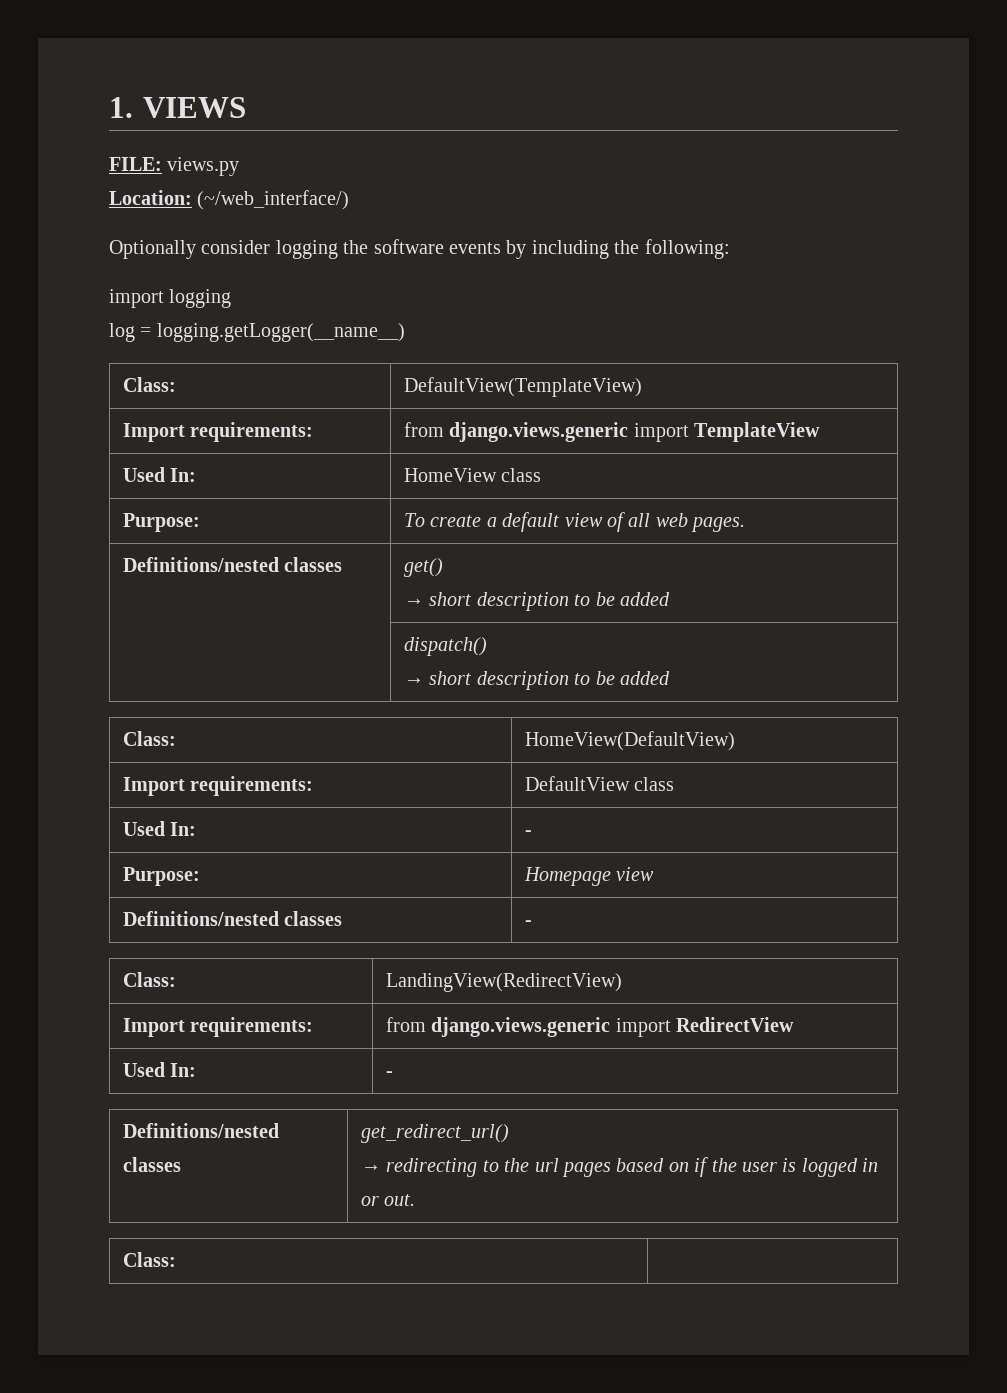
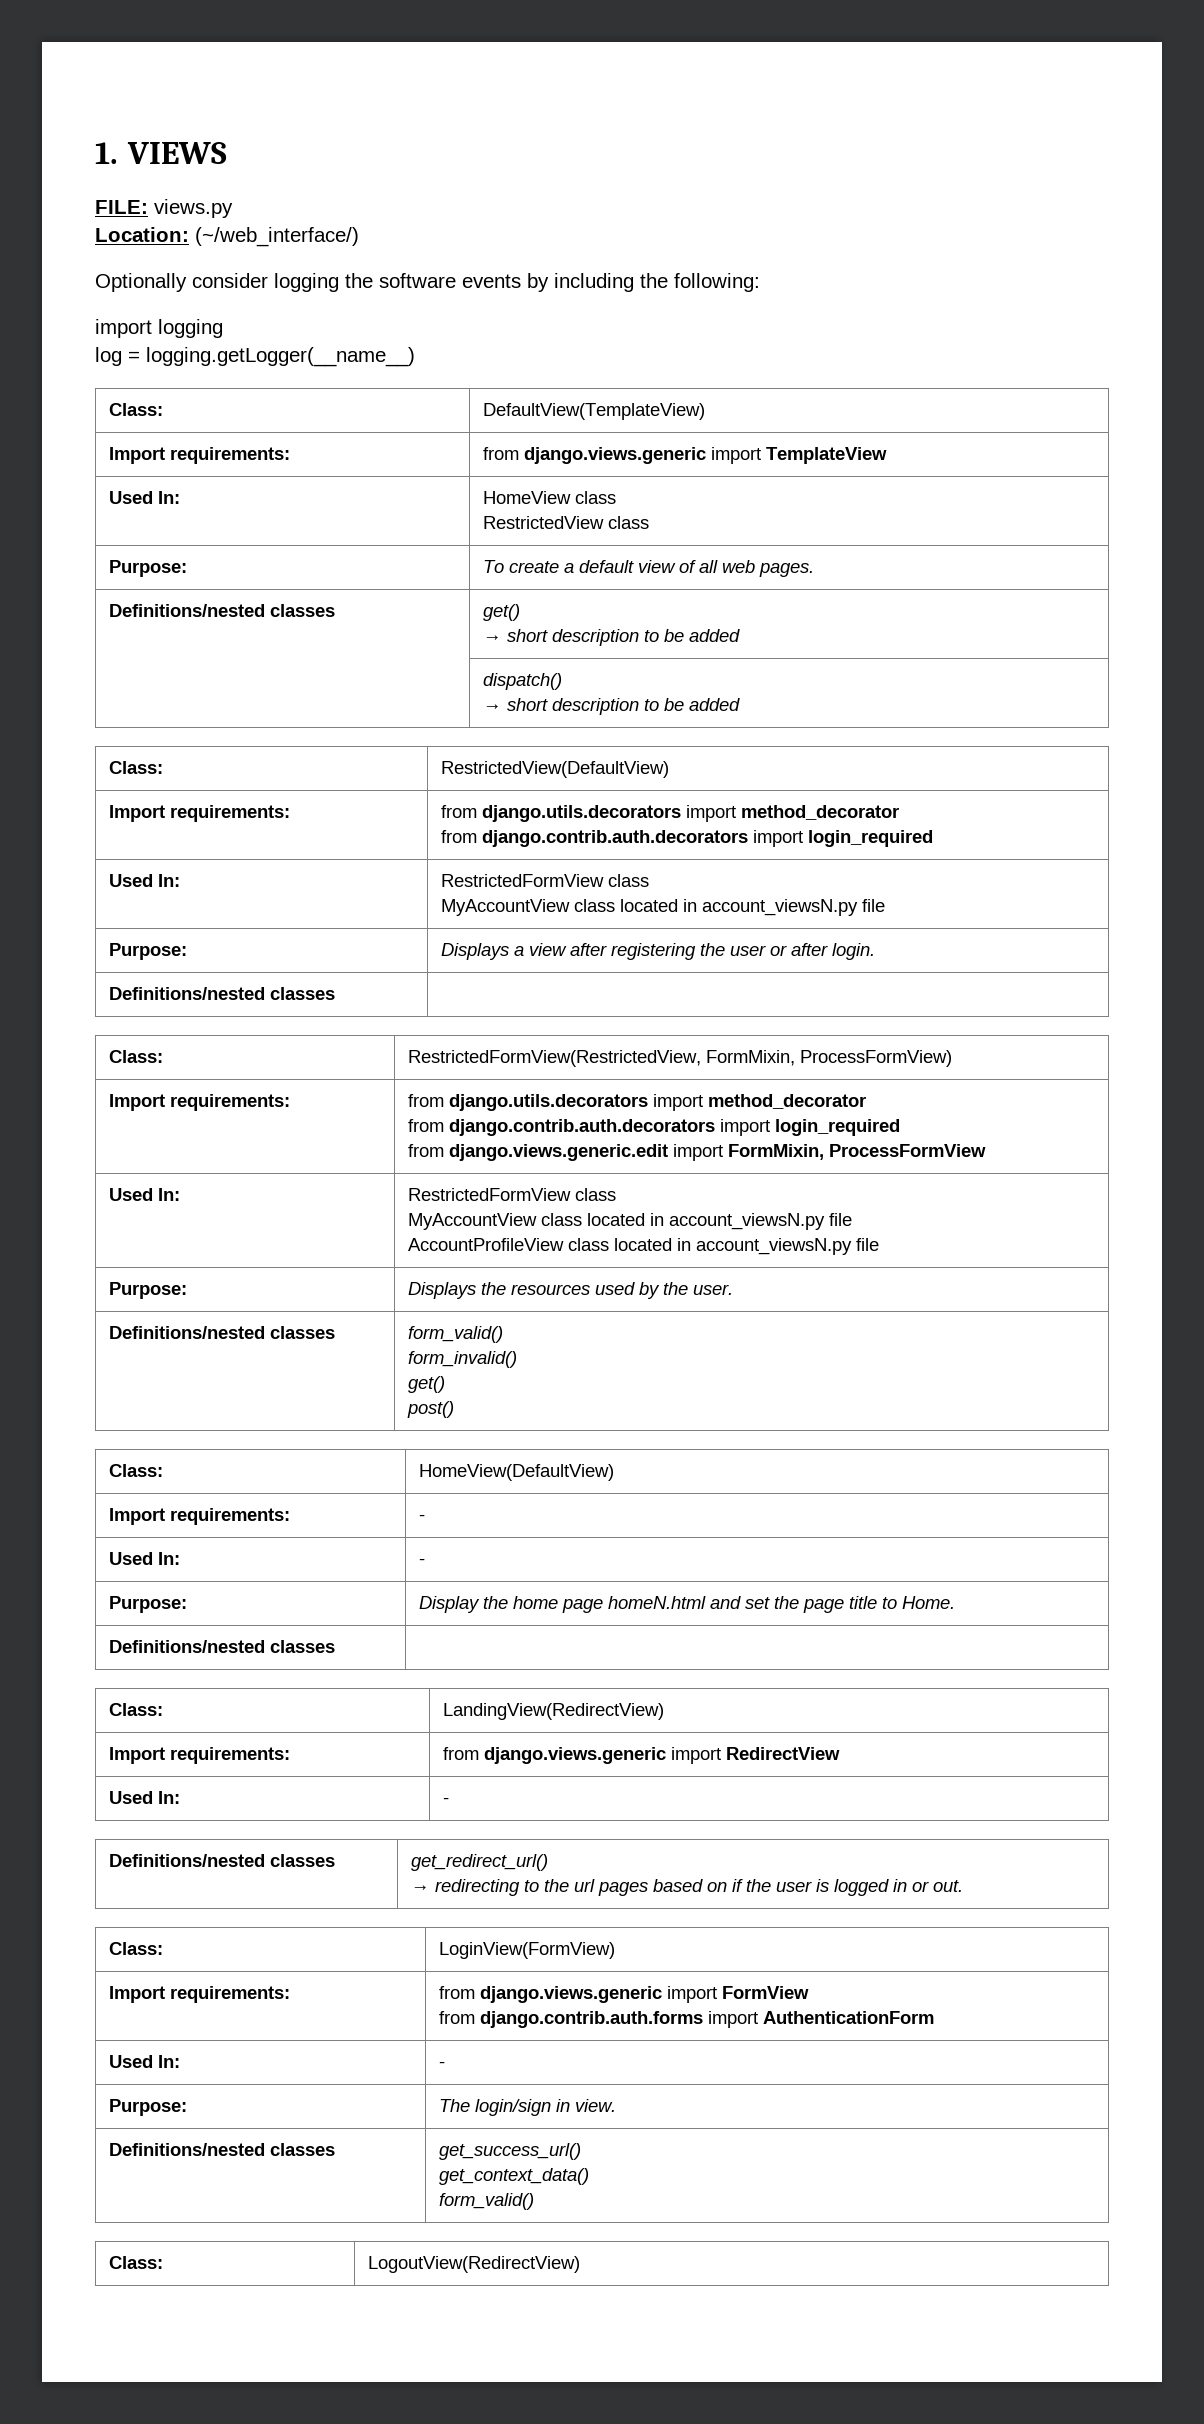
  Used In: | HomeView class
+ RestrictedView class
+ Class: | RestrictedView(DefaultView)
+ Import requirements: | from django.utils.decorators import method_decorator
+ from django.contrib.auth.decorators import login_required
+ Used In: | RestrictedFormView class
+ MyAccountView class located in account_viewsN.py file
+ Purpose: | Displays a view after registering the user or after login.
+ Definitions/nested classes |
+ Class: | RestrictedFormView(RestrictedView, FormMixin, ProcessFormView)
+ Import requirements: | from django.utils.decorators import method_decorator
+ from django.contrib.auth.decorators import login_required
+ from django.views.generic.edit import FormMixin, ProcessFormView
+ Used In: | RestrictedFormView class
+ MyAccountView class located in account_viewsN.py file
+ AccountProfileView class located in account_viewsN.py file
+ Purpose: | Displays the resources used by the user.
+ Definitions/nested classes | form_valid()
+ form_invalid()
+ get()
+ post()
- Import requirements: | DefaultView class
+ Import requirements: | -
  Used In: | -
- Purpose: | Homepage view
- Definitions/nested classes | -
+ Purpose: | Display the home page homeN.html and set the page title to Home.
+ Definitions/nested classes |
  Definitions/nested classes | get_redirect_url()
  → redirecting to the url pages based on if the user is logged in or out.
- Class: |
+ Class: | LoginView(FormView)
+ Import requirements: | from django.views.generic import FormView
+ from django.contrib.auth.forms import AuthenticationForm
+ Used In: | -
+ Purpose: | The login/sign in view.
+ Definitions/nested classes | get_success_url()
+ get_context_data()
+ form_valid()
+ Class: | LogoutView(RedirectView)

